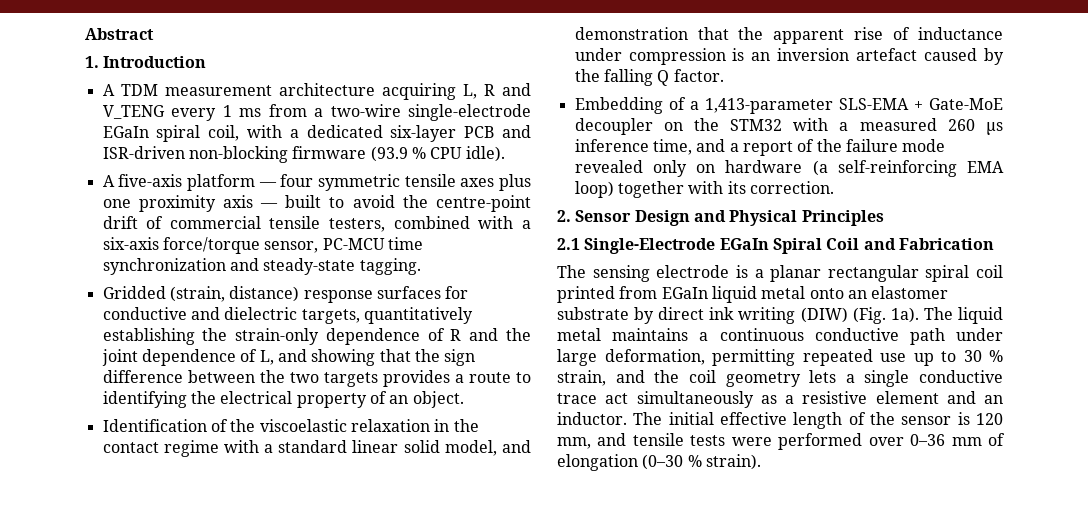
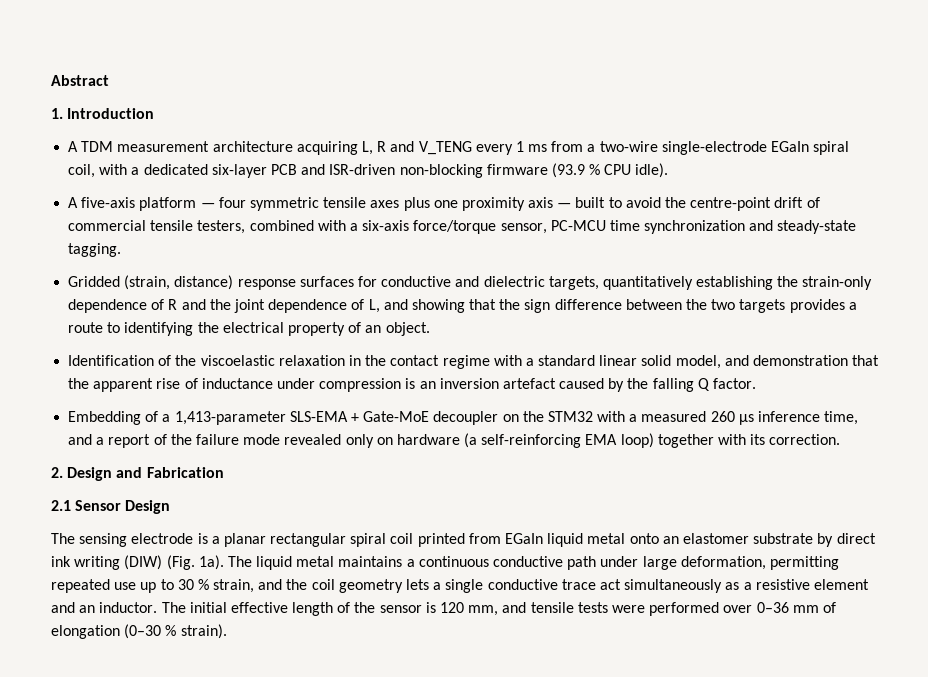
- 2. Sensor Design and Physical Principles
- 2.1 Single-Electrode EGaIn Spiral Coil and Fabrication
+ 2. Design and Fabrication
+ 2.1 Sensor Design

